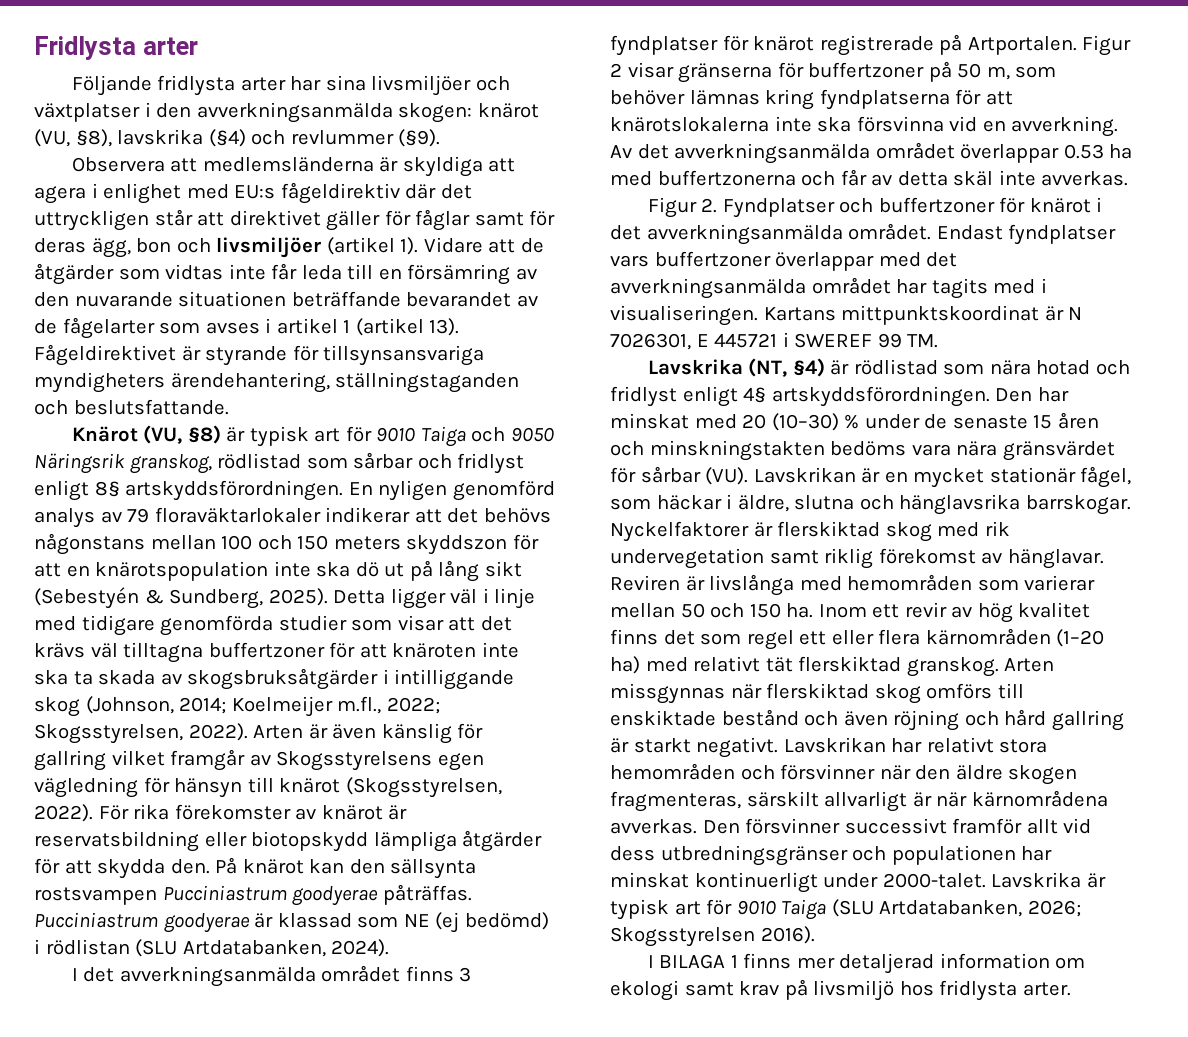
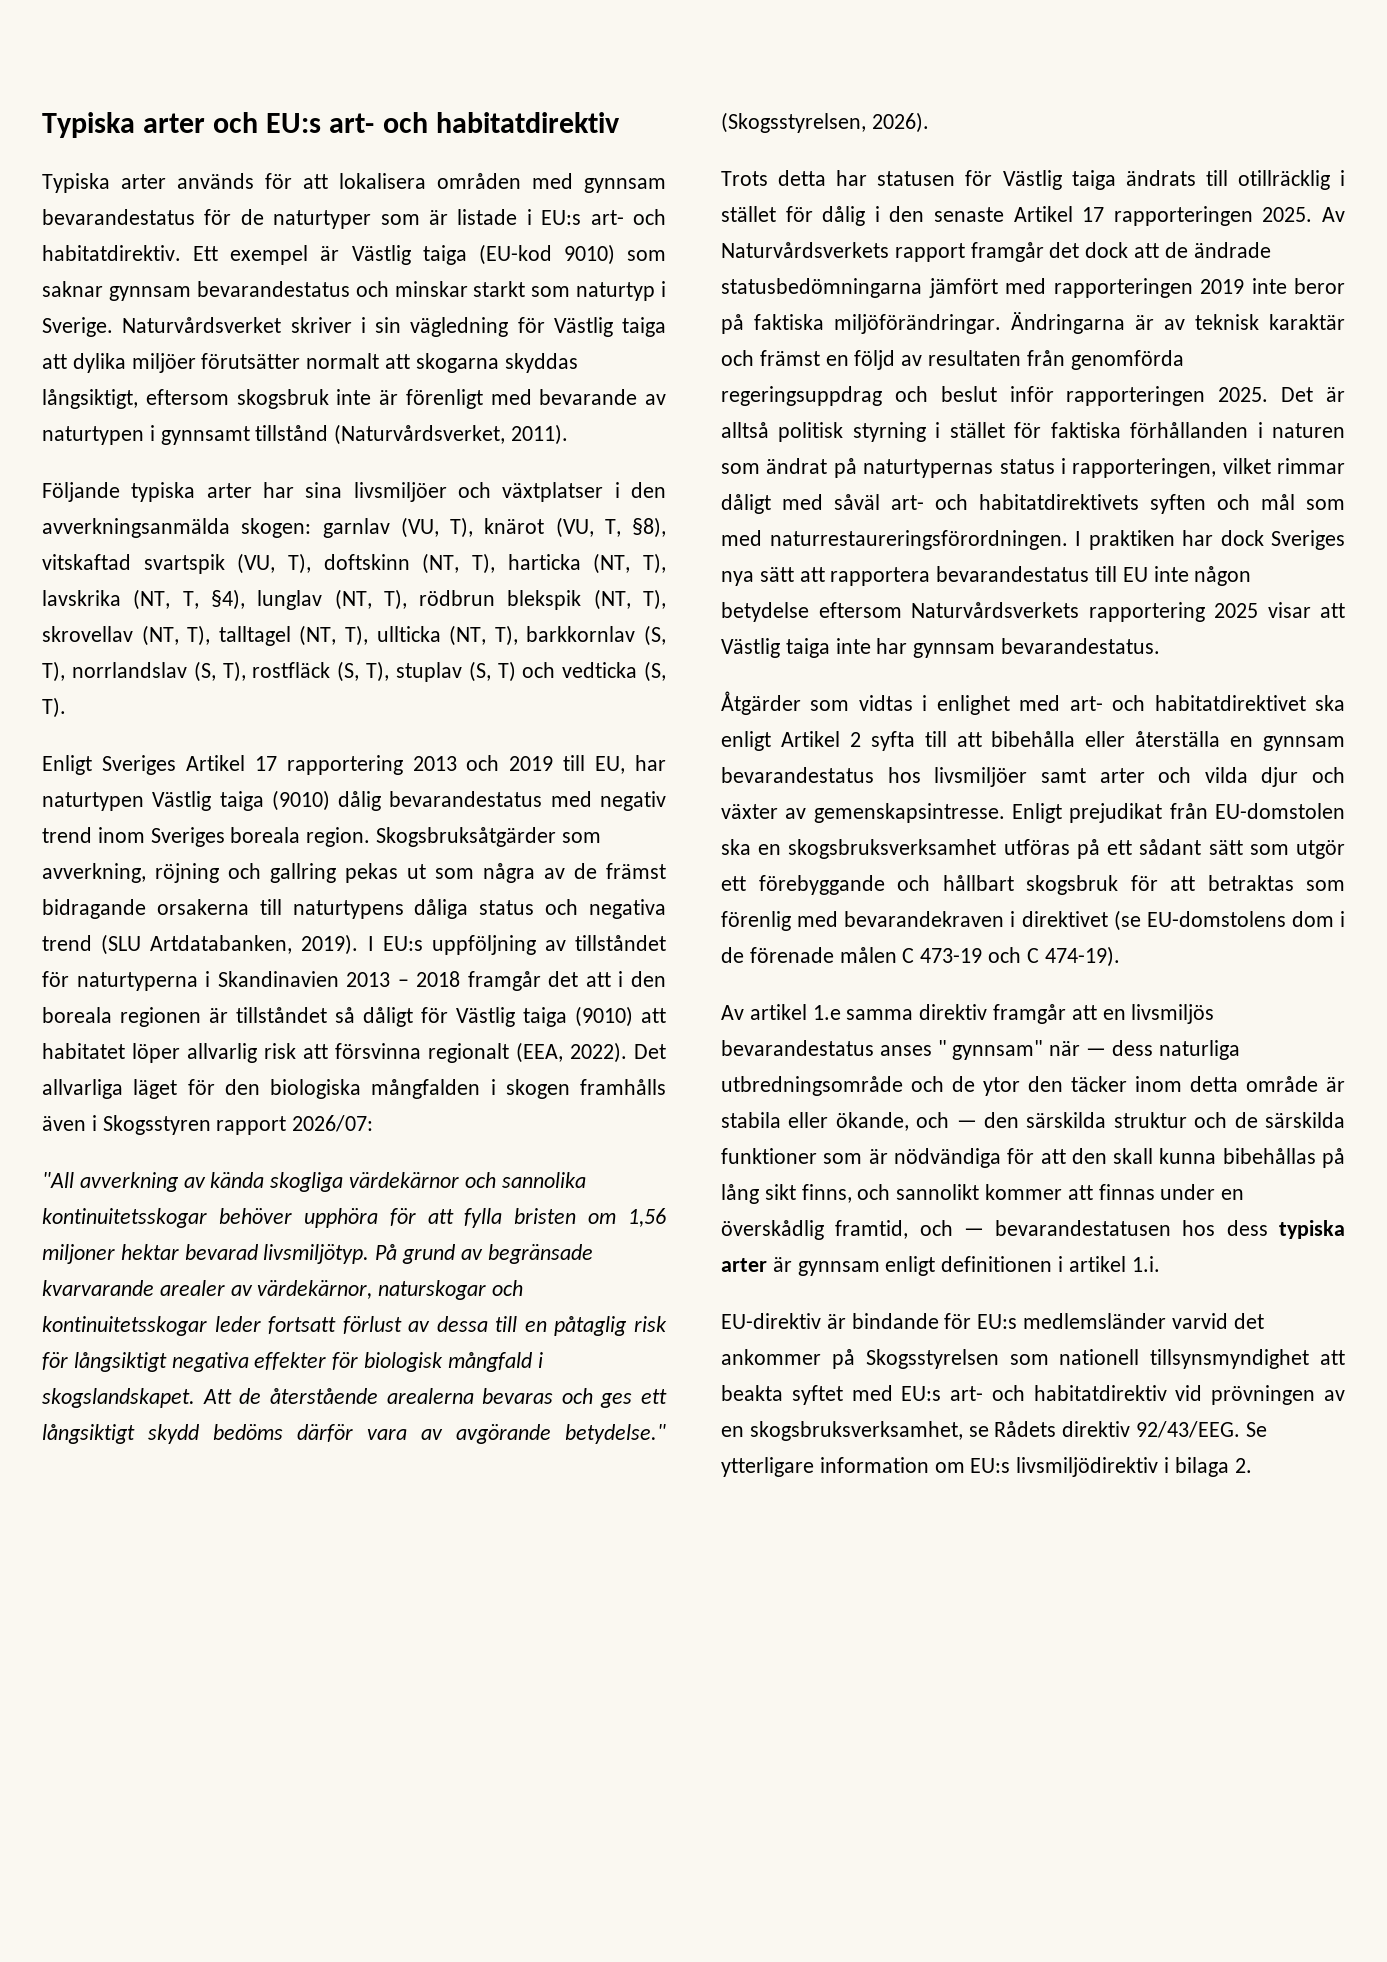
- Fridlysta arter
+ Typiska arter och EU:s art- och habitatdirektiv
+ Typiska arter används för att lokalisera områden med gynnsam bevarandestatus för de naturtyper som är listade i EU:s art- och habitatdirektiv. Ett exempel är Västlig taiga (EU-kod 9010) som saknar gynnsam bevarandestatus och minskar starkt som naturtyp i Sverige. Naturvårdsverket skriver i sin vägledning för Västlig taiga att dylika miljöer förutsätter normalt att skogarna skyddas långsiktigt, eftersom skogsbruk inte är förenligt med bevarande av naturtypen i gynnsamt tillstånd (Naturvårdsverket, 2011).
- Följande fridlysta arter har sina livsmiljöer och växtplatser i den avverkningsanmälda skogen: knärot (VU, §8), lavskrika (§4) och revlummer (§9).
- Observera att medlemsländerna är skyldiga att agera i enlighet med EU:s fågeldirektiv där det uttryckligen står att direktivet gäller för fåglar samt för deras ägg, bon och livsmiljöer (artikel 1). Vidare att de åtgärder som vidtas inte får leda till en försämring av den nuvarande situationen beträffande bevarandet av de fågelarter som avses i artikel 1 (artikel 13). Fågeldirektivet är styrande för tillsynsansvariga myndigheters ärendehantering, ställningstaganden och beslutsfattande.
- Knärot (VU, §8) är typisk art för 9010 Taiga och 9050 Näringsrik granskog, rödlistad som sårbar och fridlyst enligt 8§ artskyddsförordningen. En nyligen genomförd analys av 79 floraväktarlokaler indikerar att det behövs någonstans mellan 100 och 150 meters skyddszon för att en knärotspopulation inte ska dö ut på lång sikt (Sebestyén & Sundberg, 2025). Detta ligger väl i linje med tidigare genomförda studier som visar att det krävs väl tilltagna buffertzoner för att knäroten inte ska ta skada av skogsbruksåtgärder i intilliggande skog (Johnson, 2014; Koelmeijer m.fl., 2022; Skogsstyrelsen, 2022). Arten är även känslig för gallring vilket framgår av Skogsstyrelsens egen vägledning för hänsyn till knärot (Skogsstyrelsen, 2022). För rika förekomster av knärot är reservatsbildning eller biotopskydd lämpliga åtgärder för att skydda den. På knärot kan den sällsynta rostsvampen Pucciniastrum goodyerae påträffas. Pucciniastrum goodyerae är klassad som NE (ej bedömd) i rödlistan (SLU Artdatabanken, 2024).
- I det avverkningsanmälda området finns 3 fyndplatser för knärot registrerade på Artportalen. Figur 2 visar gränserna för buffertzoner på 50 m, som behöver lämnas kring fyndplatserna för att knärotslokalerna inte ska försvinna vid en avverkning. Av det avverkningsanmälda området överlappar 0.53 ha med buffertzonerna och får av detta skäl inte avverkas.
- Figur 2. Fyndplatser och buffertzoner för knärot i det avverkningsanmälda området. Endast fyndplatser vars buffertzoner överlappar med det avverkningsanmälda området har tagits med i visualiseringen. Kartans mittpunktskoordinat är N 7026301, E 445721 i SWEREF 99 TM.
- Lavskrika (NT, §4) är rödlistad som nära hotad och fridlyst enligt 4§ artskyddsförordningen. Den har minskat med 20 (10–30) % under de senaste 15 åren och minskningstakten bedöms vara nära gränsvärdet för sårbar (VU). Lavskrikan är en mycket stationär fågel, som häckar i äldre, slutna och hänglavsrika barrskogar. Nyckelfaktorer är flerskiktad skog med rik undervegetation samt riklig förekomst av hänglavar. Reviren är livslånga med hemområden som varierar mellan 50 och 150 ha. Inom ett revir av hög kvalitet finns det som regel ett eller flera kärnområden (1–20 ha) med relativt tät flerskiktad granskog. Arten missgynnas när flerskiktad skog omförs till enskiktade bestånd och även röjning och hård gallring är starkt negativt. Lavskrikan har relativt stora hemområden och försvinner när den äldre skogen fragmenteras, särskilt allvarligt är när kärnområdena avverkas. Den försvinner successivt framför allt vid dess utbredningsgränser och populationen har minskat kontinuerligt under 2000-talet. Lavskrika är typisk art för 9010 Taiga (SLU Artdatabanken, 2026; Skogsstyrelsen 2016).
- I BILAGA 1 finns mer detaljerad information om ekologi samt krav på livsmiljö hos fridlysta arter.
+ Följande typiska arter har sina livsmiljöer och växtplatser i den avverkningsanmälda skogen: garnlav (VU, T), knärot (VU, T, §8), vitskaftad svartspik (VU, T), doftskinn (NT, T), harticka (NT, T), lavskrika (NT, T, §4), lunglav (NT, T), rödbrun blekspik (NT, T), skrovellav (NT, T), talltagel (NT, T), ullticka (NT, T), barkkornlav (S, T), norrlandslav (S, T), rostfläck (S, T), stuplav (S, T) och vedticka (S, T).
+ Enligt Sveriges Artikel 17 rapportering 2013 och 2019 till EU, har naturtypen Västlig taiga (9010) dålig bevarandestatus med negativ trend inom Sveriges boreala region. Skogsbruksåtgärder som avverkning, röjning och gallring pekas ut som några av de främst bidragande orsakerna till naturtypens dåliga status och negativa trend (SLU Artdatabanken, 2019). I EU:s uppföljning av tillståndet för naturtyperna i Skandinavien 2013 – 2018 framgår det att i den boreala regionen är tillståndet så dåligt för Västlig taiga (9010) att habitatet löper allvarlig risk att försvinna regionalt (EEA, 2022). Det allvarliga läget för den biologiska mångfalden i skogen framhålls även i Skogsstyren rapport 2026/07:
+ "All avverkning av kända skogliga värdekärnor och sannolika kontinuitetsskogar behöver upphöra för att fylla bristen om 1,56 miljoner hektar bevarad livsmiljötyp. På grund av begränsade kvarvarande arealer av värdekärnor, naturskogar och kontinuitetsskogar leder fortsatt förlust av dessa till en påtaglig risk för långsiktigt negativa effekter för biologisk mångfald i skogslandskapet. Att de återstående arealerna bevaras och ges ett långsiktigt skydd bedöms därför vara av avgörande betydelse." (Skogsstyrelsen, 2026).
+ Trots detta har statusen för Västlig taiga ändrats till otillräcklig i stället för dålig i den senaste Artikel 17 rapporteringen 2025. Av Naturvårdsverkets rapport framgår det dock att de ändrade statusbedömningarna jämfört med rapporteringen 2019 inte beror på faktiska miljöförändringar. Ändringarna är av teknisk karaktär och främst en följd av resultaten från genomförda regeringsuppdrag och beslut inför rapporteringen 2025. Det är alltså politisk styrning i stället för faktiska förhållanden i naturen som ändrat på naturtypernas status i rapporteringen, vilket rimmar dåligt med såväl art- och habitatdirektivets syften och mål som med naturrestaureringsförordningen. I praktiken har dock Sveriges nya sätt att rapportera bevarandestatus till EU inte någon betydelse eftersom Naturvårdsverkets rapportering 2025 visar att Västlig taiga inte har gynnsam bevarandestatus.
+ Åtgärder som vidtas i enlighet med art- och habitatdirektivet ska enligt Artikel 2 syfta till att bibehålla eller återställa en gynnsam bevarandestatus hos livsmiljöer samt arter och vilda djur och växter av gemenskapsintresse. Enligt prejudikat från EU-domstolen ska en skogsbruksverksamhet utföras på ett sådant sätt som utgör ett förebyggande och hållbart skogsbruk för att betraktas som förenlig med bevarandekraven i direktivet (se EU-domstolens dom i de förenade målen C 473-19 och C 474-19).
+ Av artikel 1.e samma direktiv framgår att en livsmiljös bevarandestatus anses " gynnsam" när — dess naturliga utbredningsområde och de ytor den täcker inom detta område är stabila eller ökande, och — den särskilda struktur och de särskilda funktioner som är nödvändiga för att den skall kunna bibehållas på lång sikt finns, och sannolikt kommer att finnas under en överskådlig framtid, och — bevarandestatusen hos dess typiska arter är gynnsam enligt definitionen i artikel 1.i.
+ EU-direktiv är bindande för EU:s medlemsländer varvid det ankommer på Skogsstyrelsen som nationell tillsynsmyndighet att beakta syftet med EU:s art- och habitatdirektiv vid prövningen av en skogsbruksverksamhet, se Rådets direktiv 92/43/EEG. Se ytterligare information om EU:s livsmiljödirektiv i bilaga 2.

